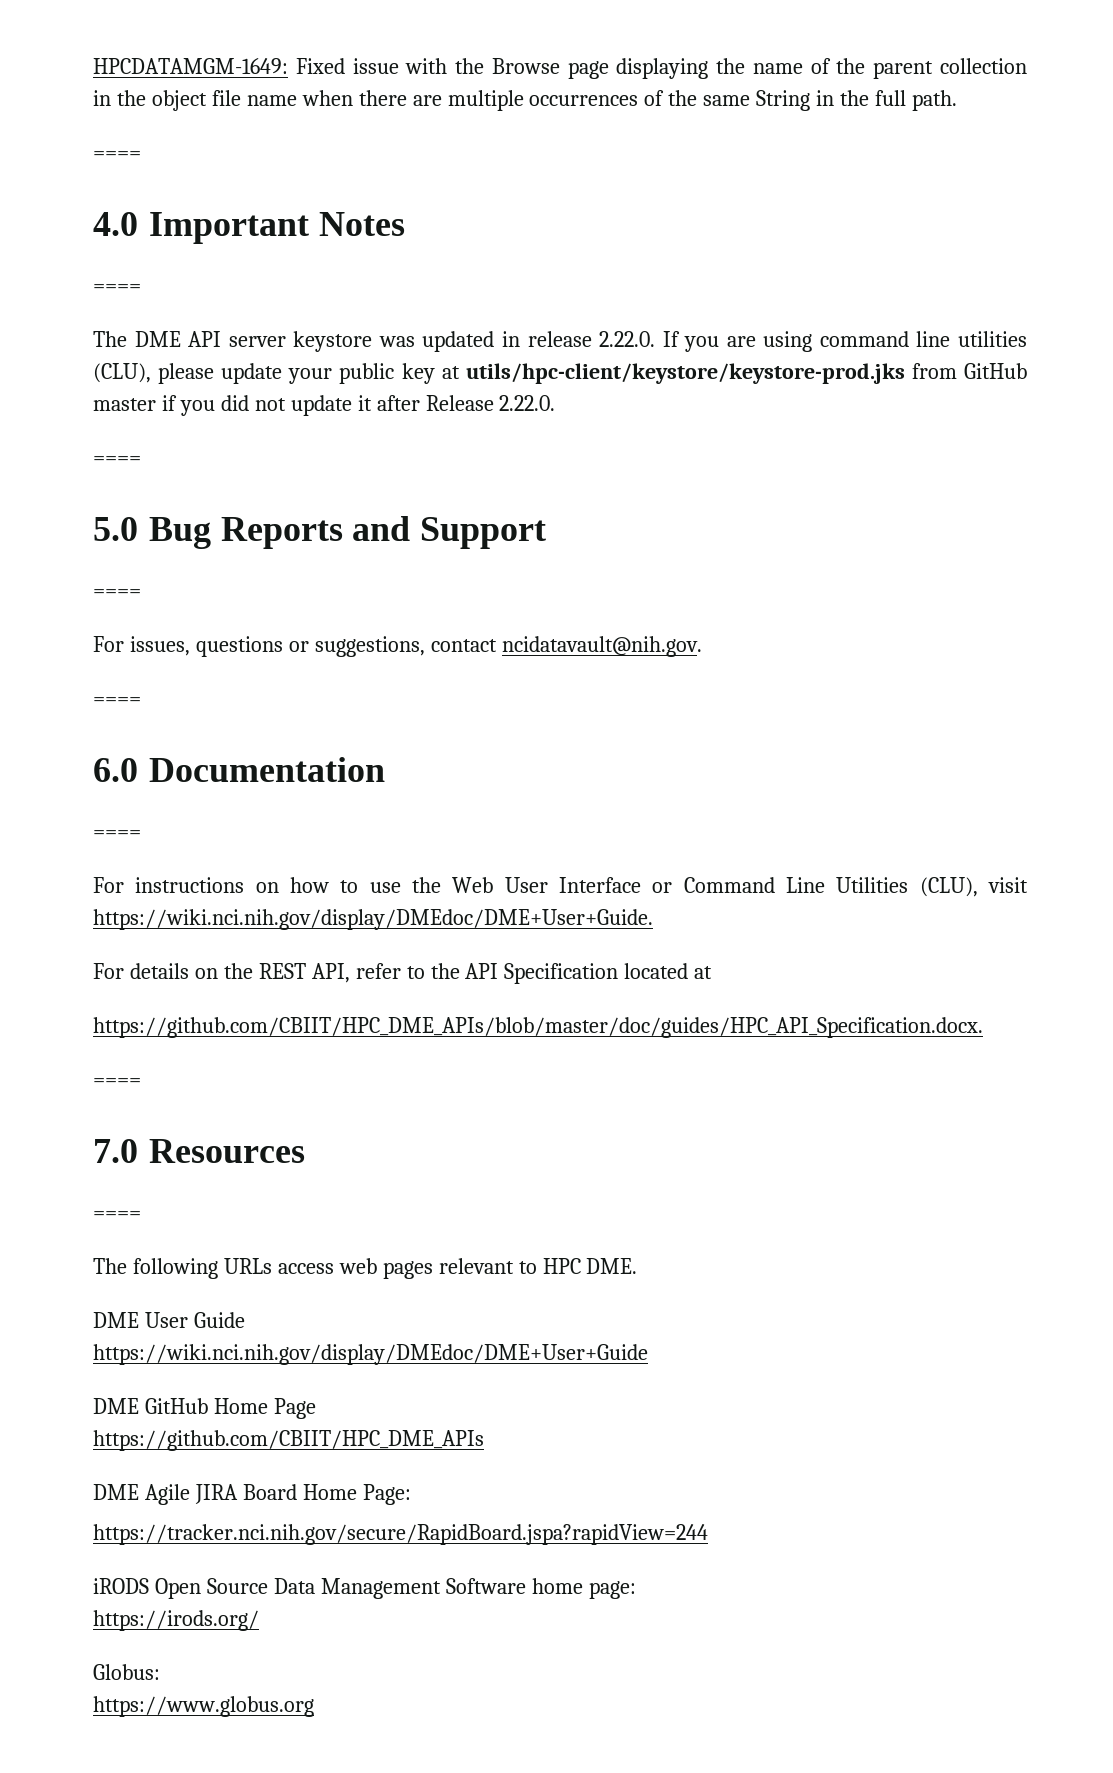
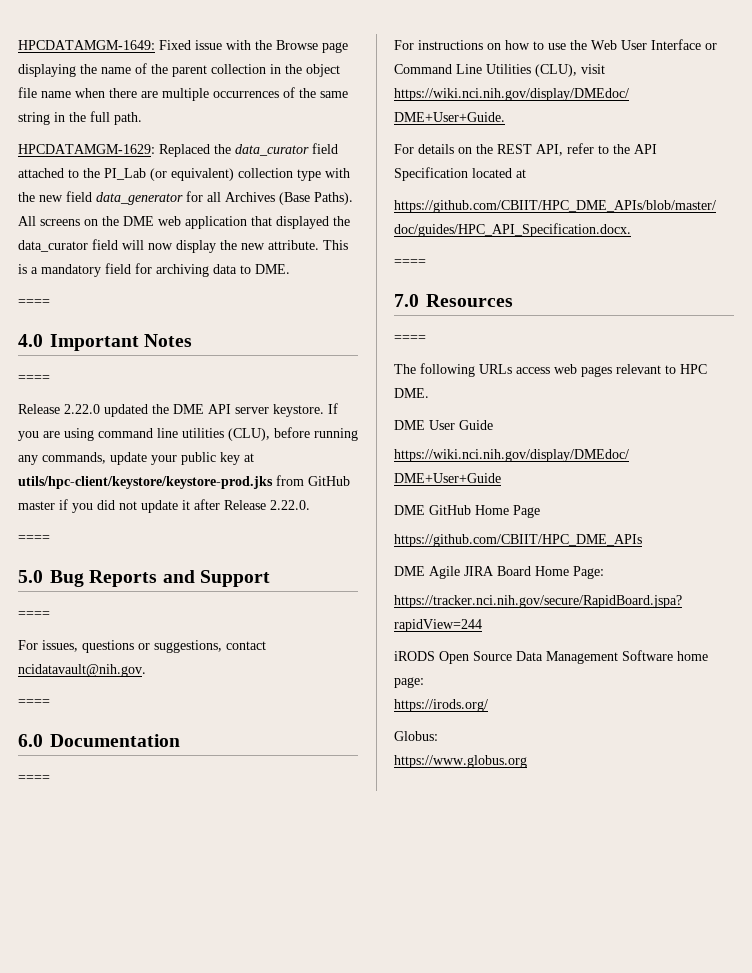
- HPCDATAMGM-1649: Fixed issue with the Browse page displaying the name of the parent collection in the object file name when there are multiple occurrences of the same String in the full path.
+ HPCDATAMGM-1649: Fixed issue with the Browse page displaying the name of the parent collection in the object file name when there are multiple occurrences of the same string in the full path.
+ HPCDATAMGM-1629: Replaced the data_curator field attached to the PI_Lab (or equivalent) collection type with the new field data_generator for all Archives (Base Paths). All screens on the DME web application that displayed the data_curator field will now display the new attribute. This is a mandatory field for archiving data to DME.
- The DME API server keystore was updated in release 2.22.0. If you are using command line utilities (CLU), please update your public key at utils/hpc-client/keystore/keystore-prod.jks from GitHub master if you did not update it after Release 2.22.0.
+ Release 2.22.0 updated the DME API server keystore. If you are using command line utilities (CLU), before running any commands, update your public key at utils/hpc-client/keystore/keystore-prod.jks from GitHub master if you did not update it after Release 2.22.0.

